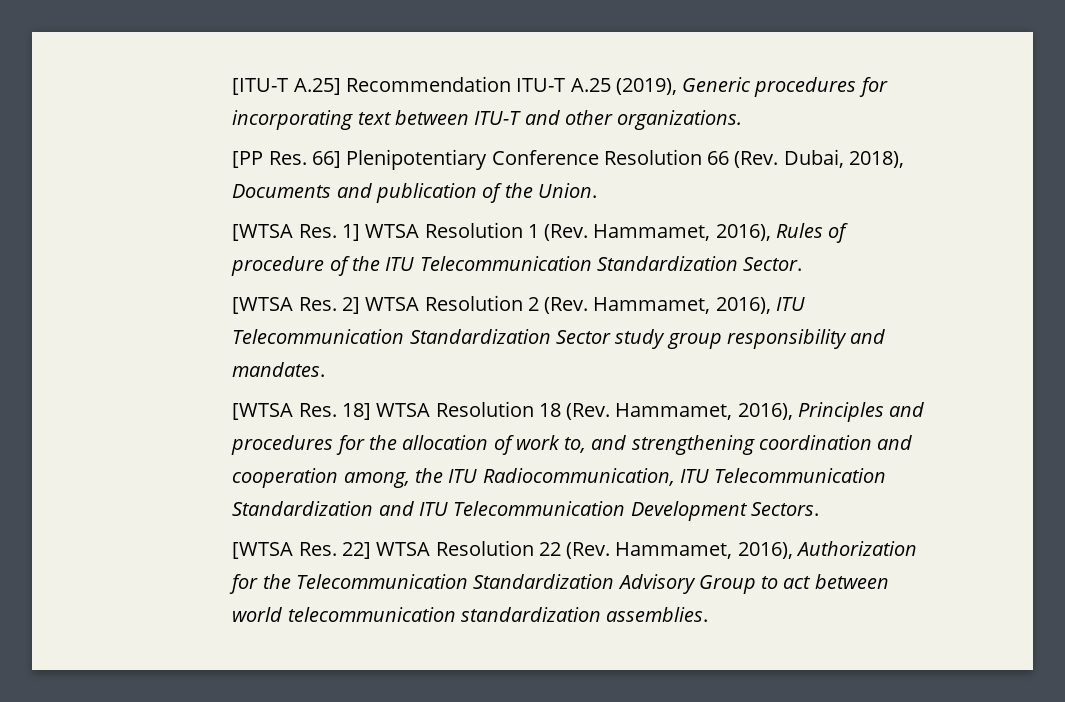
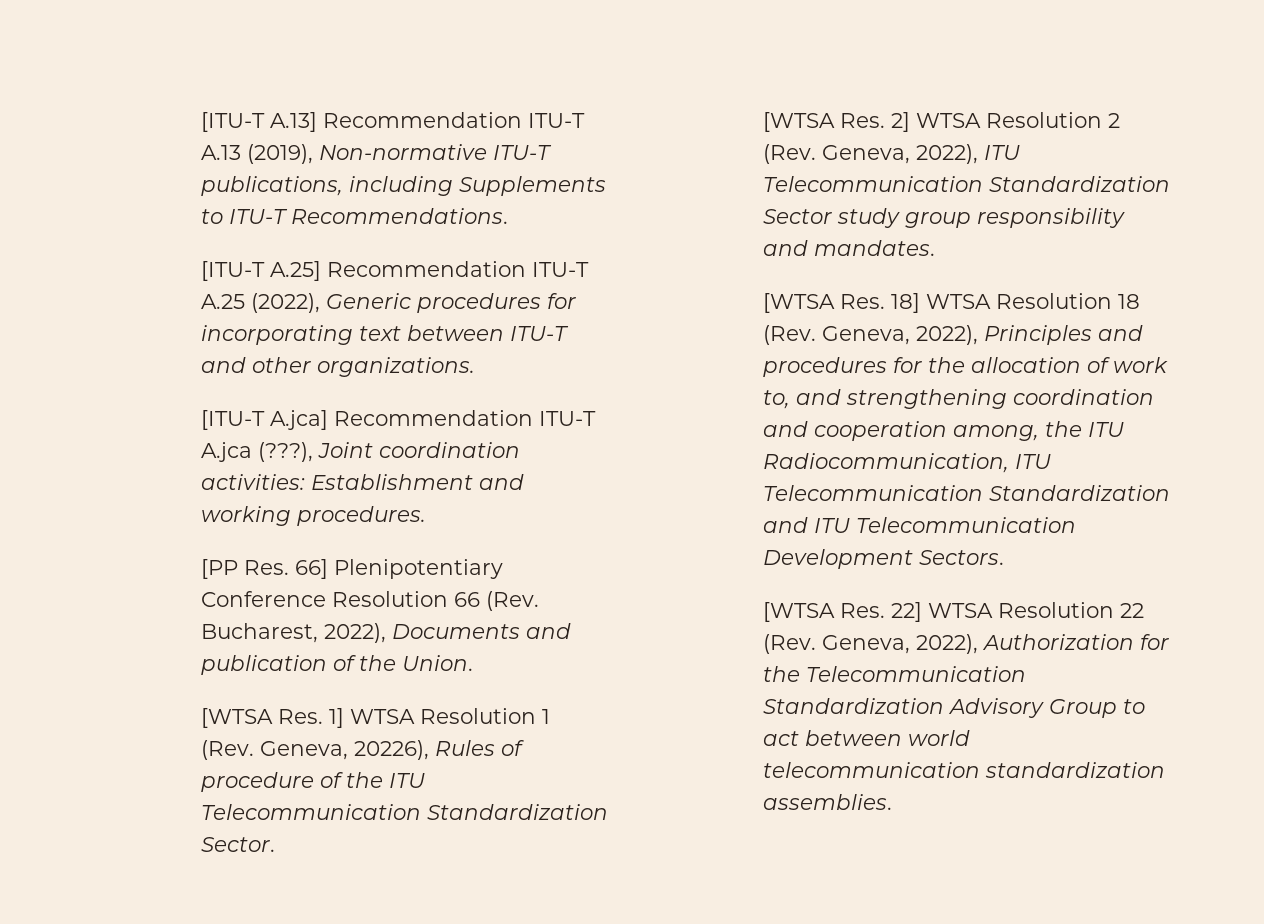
- [ITU-T A.25] Recommendation ITU-T A.25 (2019), Generic procedures for incorporating text between ITU-T and other organizations.
+ [ITU-T A.13] Recommendation ITU-T A.13 (2019), Non-normative ITU-T publications, including Supplements to ITU-T Recommendations.
+ [ITU-T A.25] Recommendation ITU-T A.25 (2022), Generic procedures for incorporating text between ITU-T and other organizations.
+ [ITU-T A.jca] Recommendation ITU-T A.jca (???), Joint coordination activities: Establishment and working procedures.
- [PP Res. 66] Plenipotentiary Conference Resolution 66 (Rev. Dubai, 2018), Documents and publication of the Union.
+ [PP Res. 66] Plenipotentiary Conference Resolution 66 (Rev. Bucharest, 2022), Documents and publication of the Union.
- [WTSA Res. 1] WTSA Resolution 1 (Rev. Hammamet, 2016), Rules of procedure of the ITU Telecommunication Standardization Sector.
+ [WTSA Res. 1] WTSA Resolution 1 (Rev. Geneva, 20226), Rules of procedure of the ITU Telecommunication Standardization Sector.
- [WTSA Res. 2] WTSA Resolution 2 (Rev. Hammamet, 2016), ITU Telecommunication Standardization Sector study group responsibility and mandates.
+ [WTSA Res. 2] WTSA Resolution 2 (Rev. Geneva, 2022), ITU Telecommunication Standardization Sector study group responsibility and mandates.
- [WTSA Res. 18] WTSA Resolution 18 (Rev. Hammamet, 2016), Principles and procedures for the allocation of work to, and strengthening coordination and cooperation among, the ITU Radiocommunication, ITU Telecommunication Standardization and ITU Telecommunication Development Sectors.
+ [WTSA Res. 18] WTSA Resolution 18 (Rev. Geneva, 2022), Principles and procedures for the allocation of work to, and strengthening coordination and cooperation among, the ITU Radiocommunication, ITU Telecommunication Standardization and ITU Telecommunication Development Sectors.
- [WTSA Res. 22] WTSA Resolution 22 (Rev. Hammamet, 2016), Authorization for the Telecommunication Standardization Advisory Group to act between world telecommunication standardization assemblies.
+ [WTSA Res. 22] WTSA Resolution 22 (Rev. Geneva, 2022), Authorization for the Telecommunication Standardization Advisory Group to act between world telecommunication standardization assemblies.

